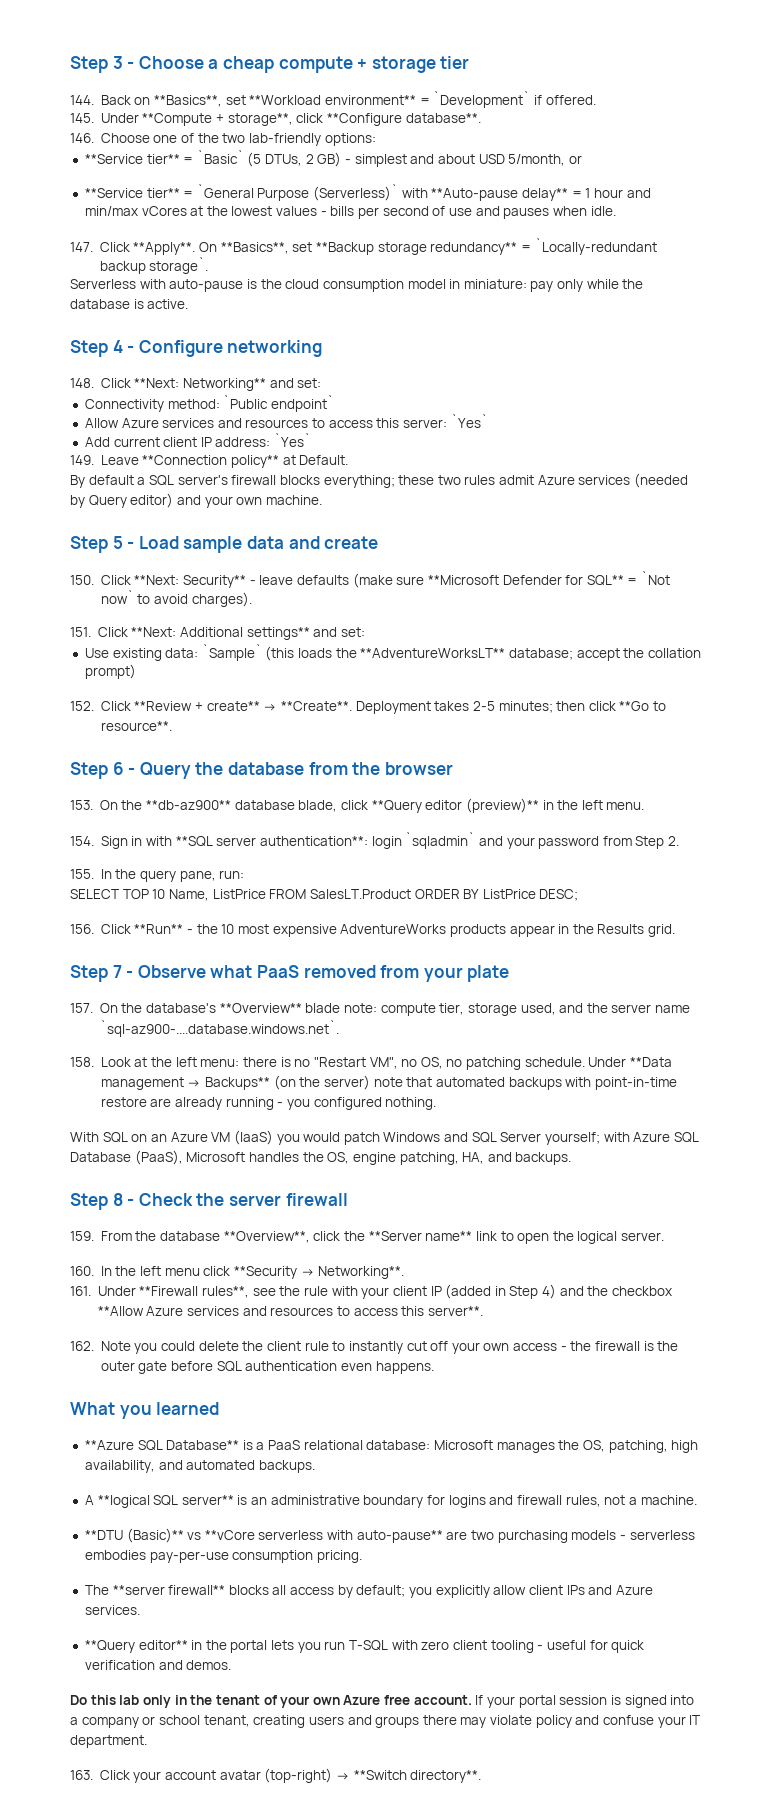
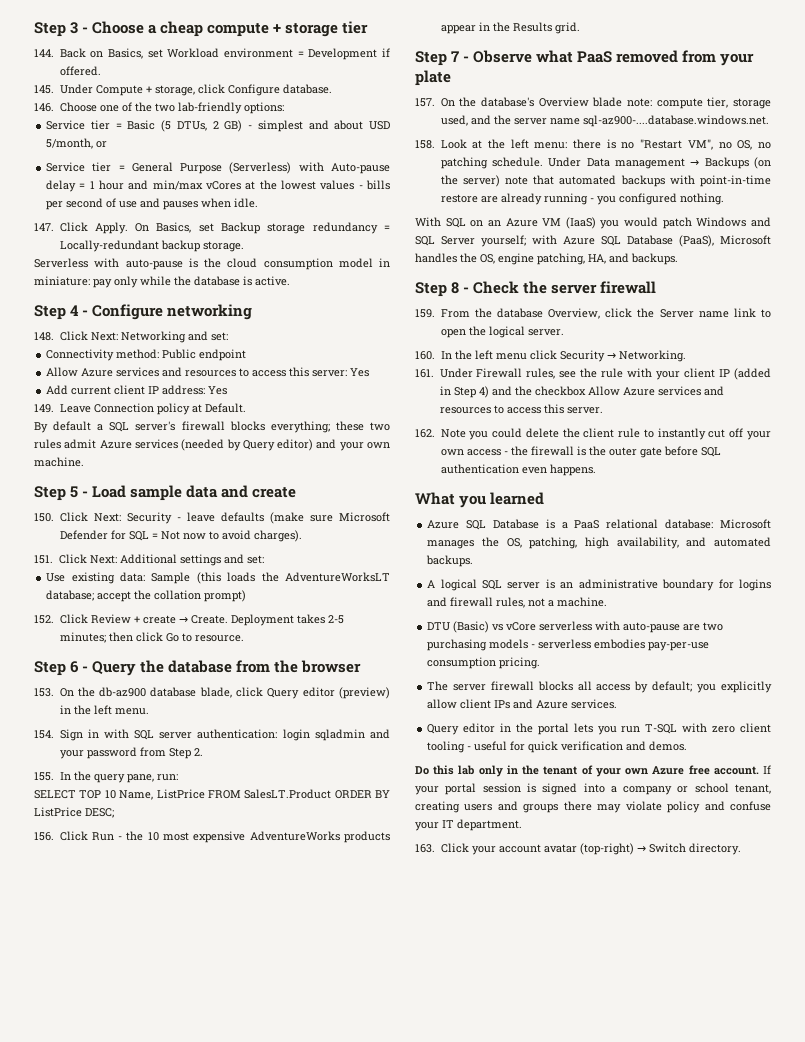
- 144. Back on **Basics**, set **Workload environment** = `Development` if offered.
- 145. Under **Compute + storage**, click **Configure database**.
+ 144. Back on Basics, set Workload environment = Development if offered.
+ 145. Under Compute + storage, click Configure database.
- **Service tier** = `Basic` (5 DTUs, 2 GB) - simplest and about USD 5/month, or
+ Service tier = Basic (5 DTUs, 2 GB) - simplest and about USD 5/month, or
- **Service tier** = `General Purpose (Serverless)` with **Auto-pause delay** = 1 hour and min/max vCores at the lowest values - bills per second of use and pauses when idle.
+ Service tier = General Purpose (Serverless) with Auto-pause delay = 1 hour and min/max vCores at the lowest values - bills per second of use and pauses when idle.
- 147. Click **Apply**. On **Basics**, set **Backup storage redundancy** = `Locally-redundant backup storage`.
+ 147. Click Apply. On Basics, set Backup storage redundancy = Locally-redundant backup storage.
- 148. Click **Next: Networking** and set:
+ 148. Click Next: Networking and set:
- Connectivity method: `Public endpoint`
+ Connectivity method: Public endpoint
- Allow Azure services and resources to access this server: `Yes`
+ Allow Azure services and resources to access this server: Yes
- Add current client IP address: `Yes`
+ Add current client IP address: Yes
- 149. Leave **Connection policy** at Default.
+ 149. Leave Connection policy at Default.
- 150. Click **Next: Security** - leave defaults (make sure **Microsoft Defender for SQL** = `Not now` to avoid charges).
+ 150. Click Next: Security - leave defaults (make sure Microsoft Defender for SQL = Not now to avoid charges).
- 151. Click **Next: Additional settings** and set:
+ 151. Click Next: Additional settings and set:
- Use existing data: `Sample` (this loads the **AdventureWorksLT** database; accept the collation prompt)
+ Use existing data: Sample (this loads the AdventureWorksLT database; accept the collation prompt)
- 152. Click **Review + create** → **Create**.
+ 152. Click Review + create → Create.
- Deployment takes 2-5 minutes; then click **Go to resource**.
+ Deployment takes 2-5 minutes; then click Go to resource.
- 153. On the **db-az900** database blade, click **Query editor (preview)** in the left menu.
+ 153. On the db-az900 database blade, click Query editor (preview) in the left menu.
- 154. Sign in with **SQL server authentication**: login `sqladmin` and your password from Step 2.
+ 154. Sign in with SQL server authentication: login sqladmin and your password from Step 2.
- 156. Click **Run** - the 10 most expensive AdventureWorks products appear in the Results grid.
+ 156. Click Run - the 10 most expensive AdventureWorks products appear in the Results grid.
- 157. On the database's **Overview** blade note: compute tier, storage used, and the server name `sql-az900-....database.windows.net`.
+ 157. On the database's Overview blade note: compute tier, storage used, and the server name sql-az900-....database.windows.net.
- Under **Data management → Backups** (on the server) note that automated backups with point-in-time restore are already running - you configured nothing.
+ Under Data management → Backups (on the server) note that automated backups with point-in-time restore are already running - you configured nothing.
- 159. From the database **Overview**, click the **Server name** link to open the logical server.
+ 159. From the database Overview, click the Server name link to open the logical server.
- 160. In the left menu click **Security → Networking**.
+ 160. In the left menu click Security → Networking.
- 161. Under **Firewall rules**, see the rule with your client IP (added in Step 4) and the checkbox **Allow Azure services and resources to access this server**.
+ 161. Under Firewall rules, see the rule with your client IP (added in Step 4) and the checkbox Allow Azure services and resources to access this server.
- **Azure SQL Database** is a PaaS relational database: Microsoft manages the OS, patching, high availability, and automated backups.
+ Azure SQL Database is a PaaS relational database: Microsoft manages the OS, patching, high availability, and automated backups.
- A **logical SQL server** is an administrative boundary for logins and firewall rules, not a machine.
+ A logical SQL server is an administrative boundary for logins and firewall rules, not a machine.
- **DTU (Basic)** vs **vCore serverless with auto-pause** are two purchasing models - serverless embodies pay-per-use consumption pricing.
+ DTU (Basic) vs vCore serverless with auto-pause are two purchasing models - serverless embodies pay-per-use consumption pricing.
- The **server firewall** blocks all access by default; you explicitly allow client IPs and Azure services.
+ The server firewall blocks all access by default; you explicitly allow client IPs and Azure services.
- **Query editor** in the portal lets you run T-SQL with zero client tooling - useful for quick verification and demos.
+ Query editor in the portal lets you run T-SQL with zero client tooling - useful for quick verification and demos.
- 163. Click your account avatar (top-right) → **Switch directory**.
+ 163. Click your account avatar (top-right) → Switch directory.

